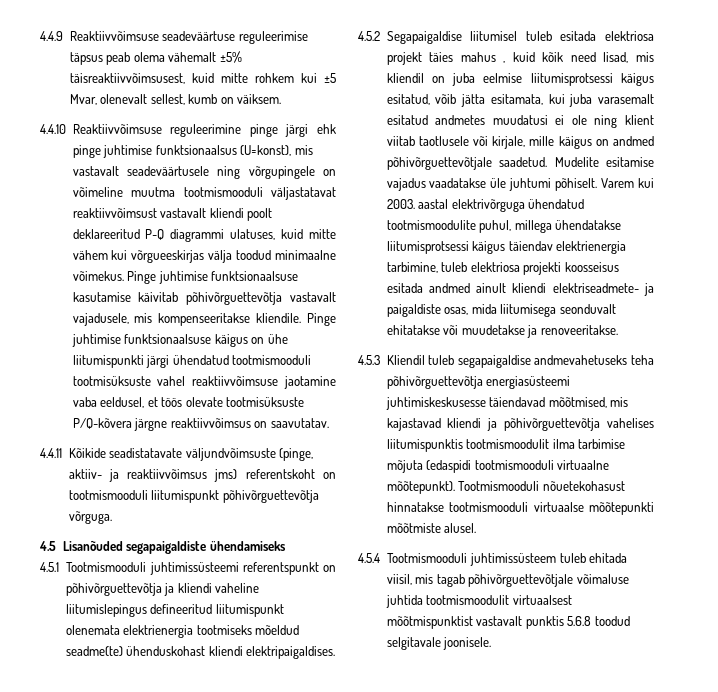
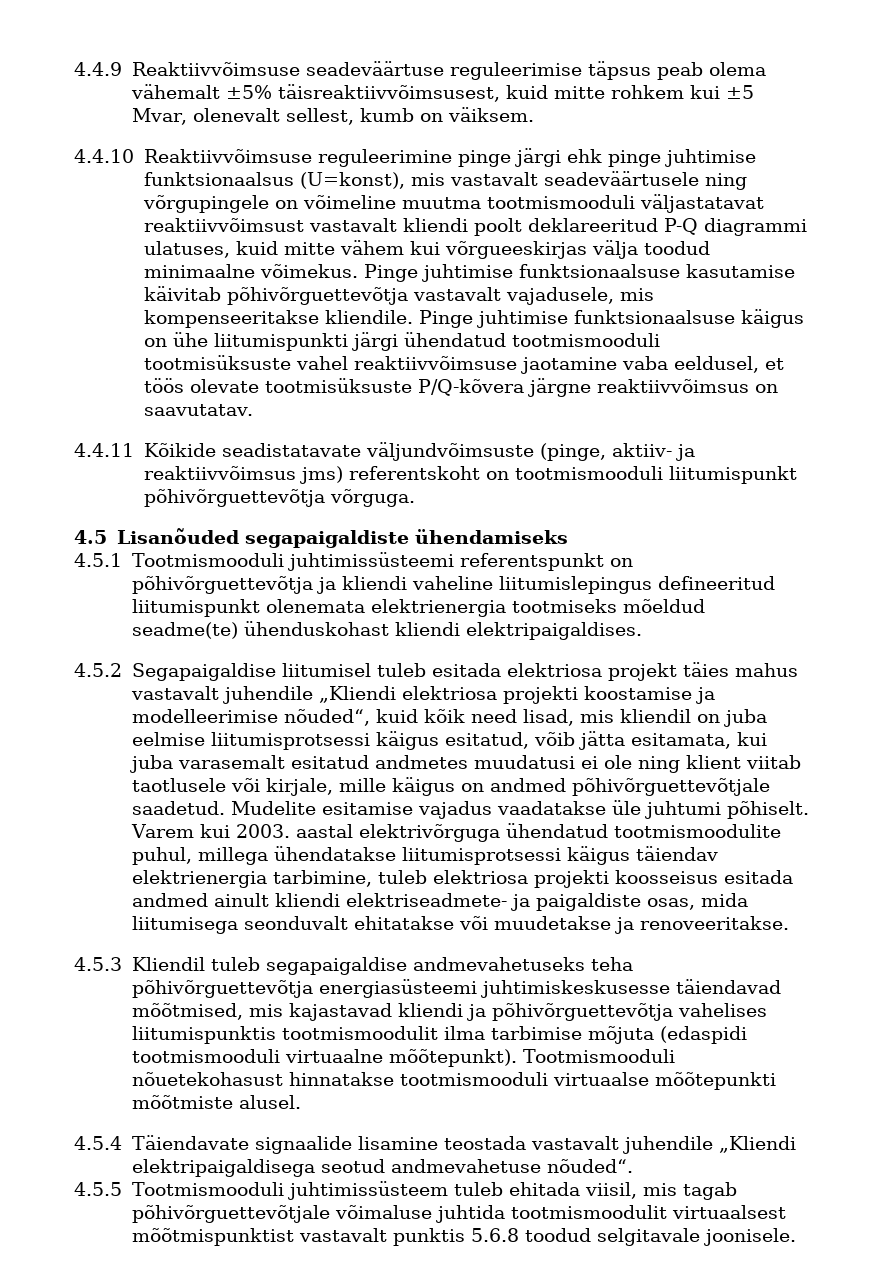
- 4.5.2 Segapaigaldise liitumisel tuleb esitada elektriosa projekt täies mahus , kuid kõik need lisad, mis kliendil on juba eelmise liitumisprotsessi käigus esitatud, võib jätta esitamata, kui juba varasemalt esitatud andmetes muudatusi ei ole ning klient viitab taotlusele või kirjale, mille käigus on andmed põhivõrguettevõtjale saadetud.
+ 4.5.2 Segapaigaldise liitumisel tuleb esitada elektriosa projekt täies mahus vastavalt juhendile „Kliendi elektriosa projekti koostamise ja modelleerimise nõuded“, kuid kõik need lisad, mis kliendil on juba eelmise liitumisprotsessi käigus esitatud, võib jätta esitamata, kui juba varasemalt esitatud andmetes muudatusi ei ole ning klient viitab taotlusele või kirjale, mille käigus on andmed põhivõrguettevõtjale saadetud.
- 4.5.4 Tootmismooduli juhtimissüsteem tuleb ehitada viisil, mis tagab põhivõrguettevõtjale võimaluse juhtida tootmismoodulit virtuaalsest mõõtmispunktist vastavalt punktis 5.6.8 toodud selgitavale joonisele.
+ 4.5.4 Täiendavate signaalide lisamine teostada vastavalt juhendile „Kliendi elektripaigaldisega seotud andmevahetuse nõuded“.
+ 4.5.5 Tootmismooduli juhtimissüsteem tuleb ehitada viisil, mis tagab põhivõrguettevõtjale võimaluse juhtida tootmismoodulit virtuaalsest mõõtmispunktist vastavalt punktis 5.6.8 toodud selgitavale joonisele.

